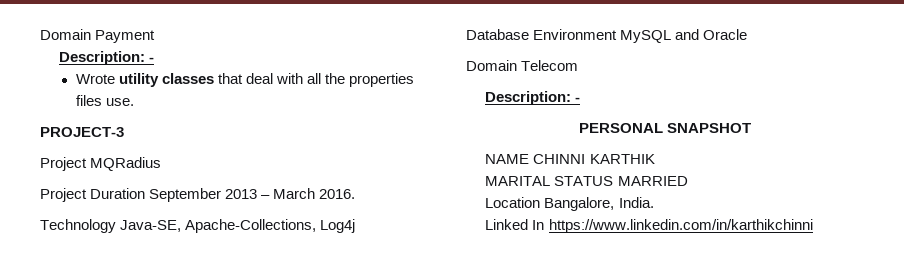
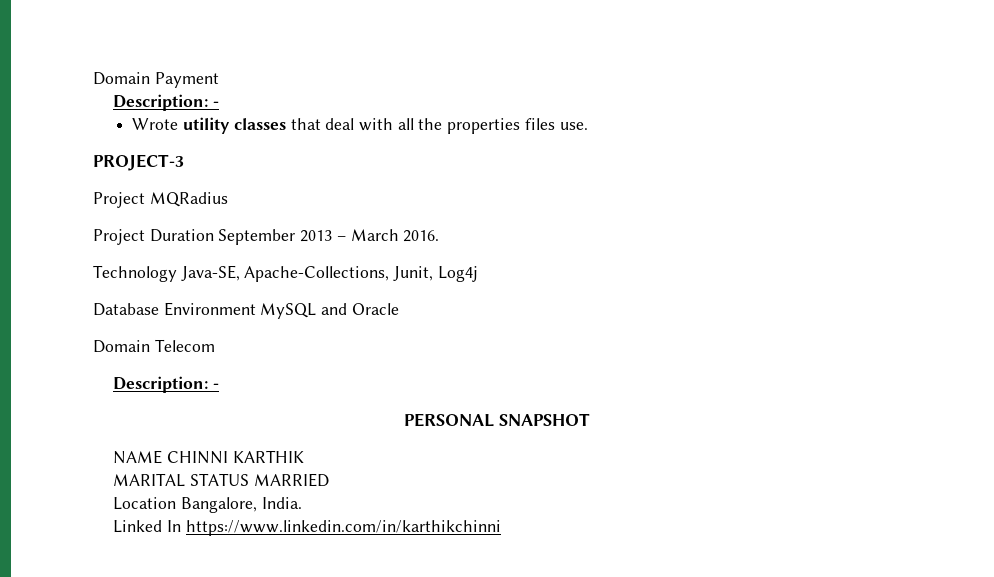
- Technology Java-SE, Apache-Collections, Log4j
+ Technology Java-SE, Apache-Collections, Junit, Log4j

